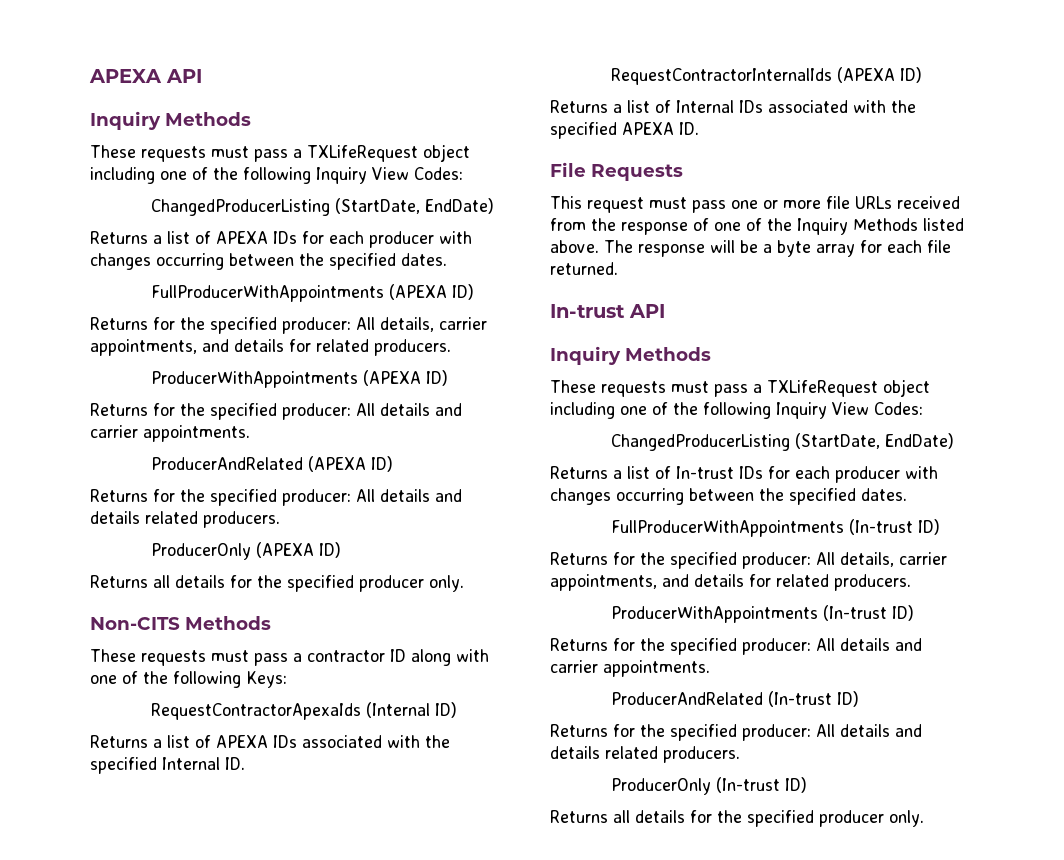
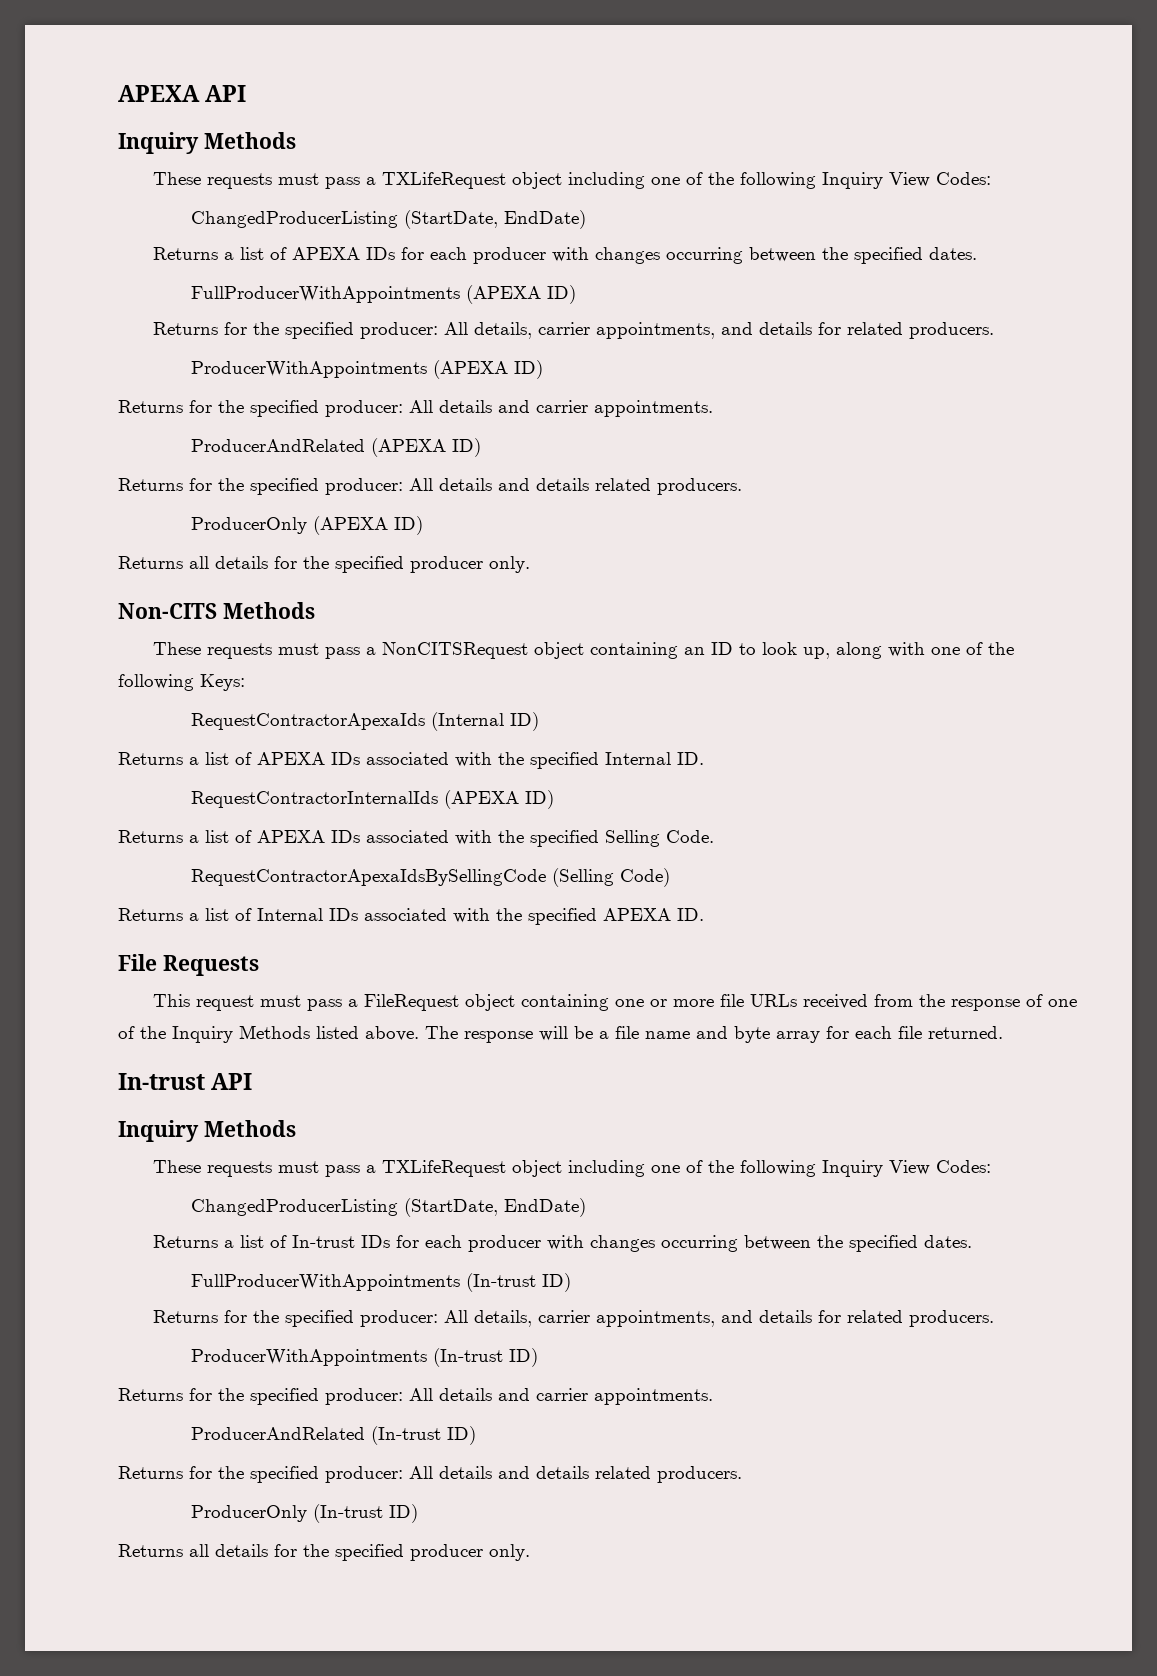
- These requests must pass a contractor ID along with one of the following Keys:
+ These requests must pass a NonCITSRequest object containing an ID to look up, along with one of the following Keys:
+ Returns a list of APEXA IDs associated with the specified Selling Code.
+ RequestContractorApexaIdsBySellingCode (Selling Code)
- This request must pass one or more file URLs received from the response of one of the Inquiry Methods listed above.
+ This request must pass a FileRequest object containing one or more file URLs received from the response of one of the Inquiry Methods listed above.
- The response will be a byte array for each file returned.
+ The response will be a file name and byte array for each file returned.

